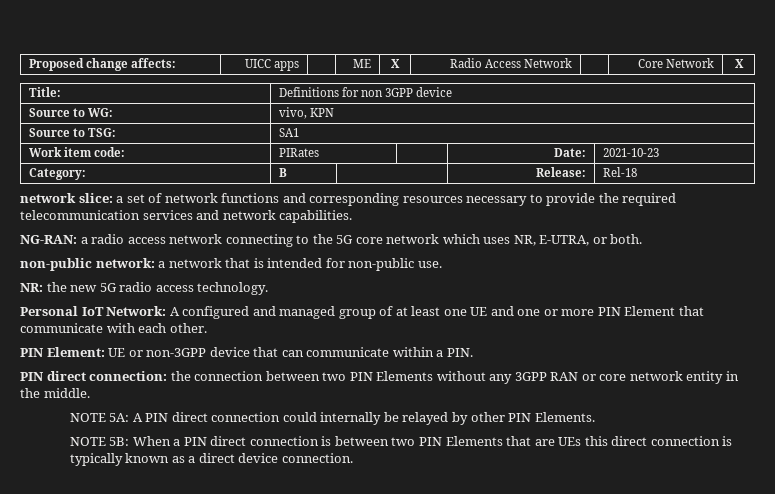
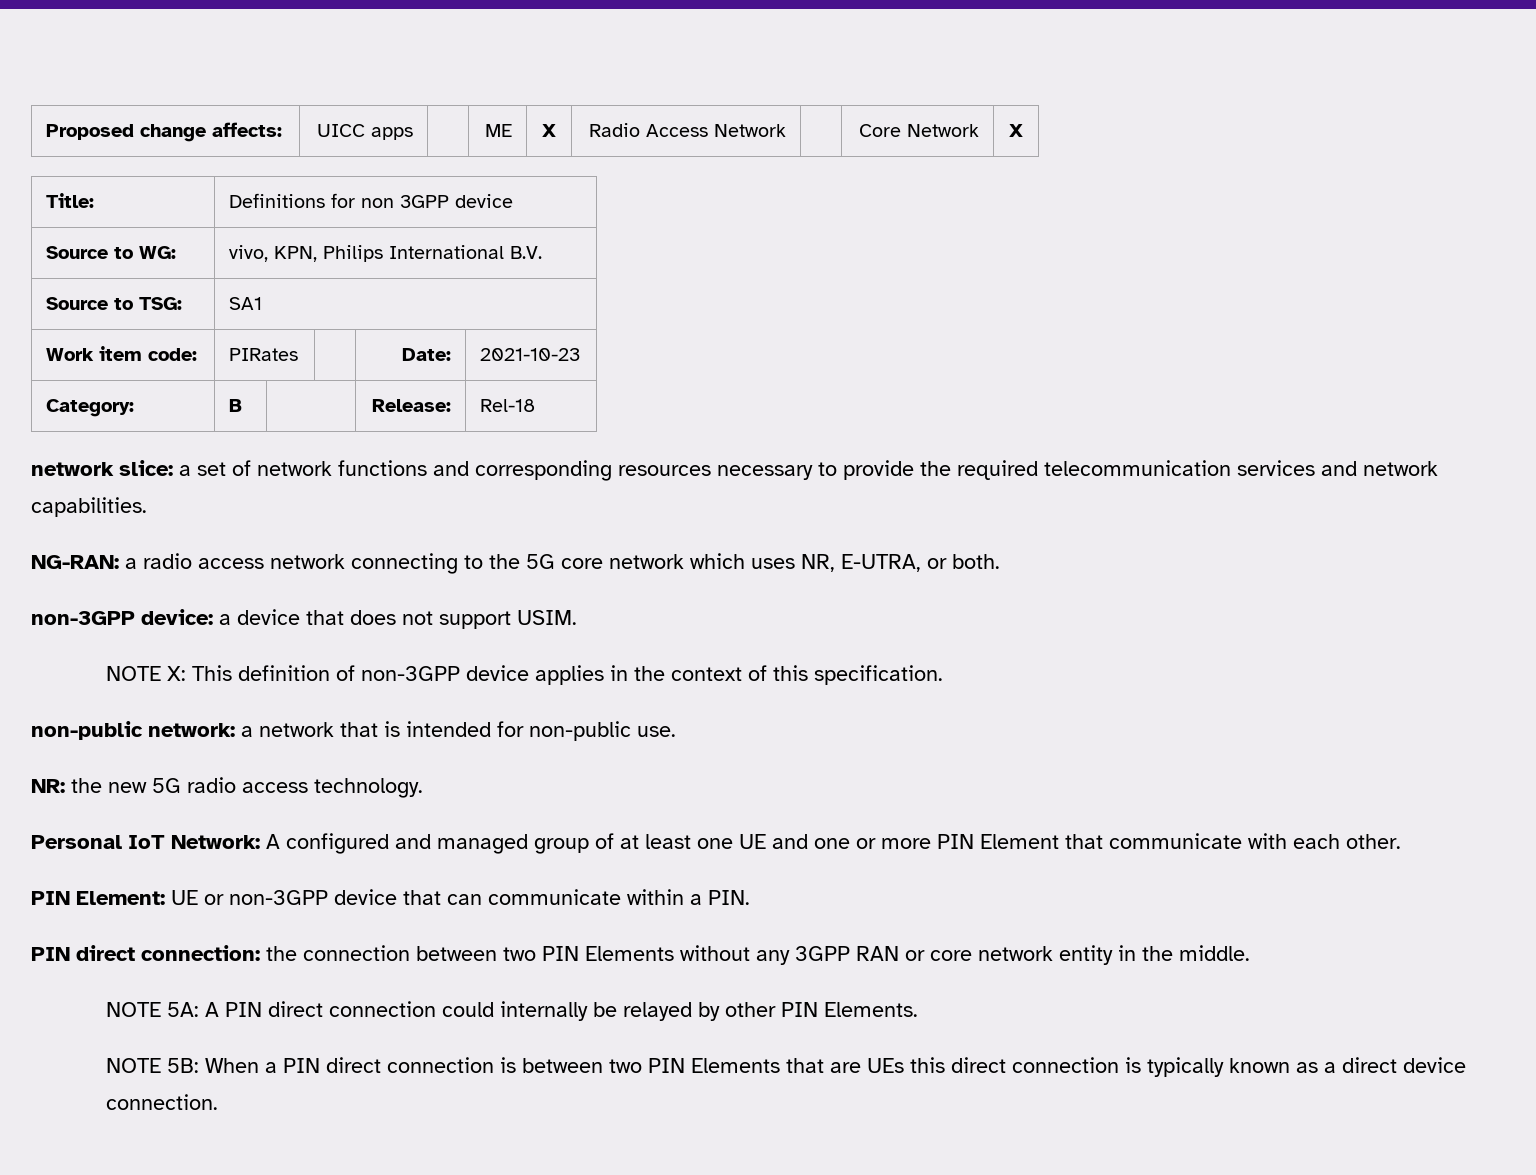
- Source to WG: | vivo, KPN
+ Source to WG: | vivo, KPN, Philips International B.V.
+ non-3GPP device: a device that does not support USIM.
+ NOTE X: This definition of non-3GPP device applies in the context of this specification.

